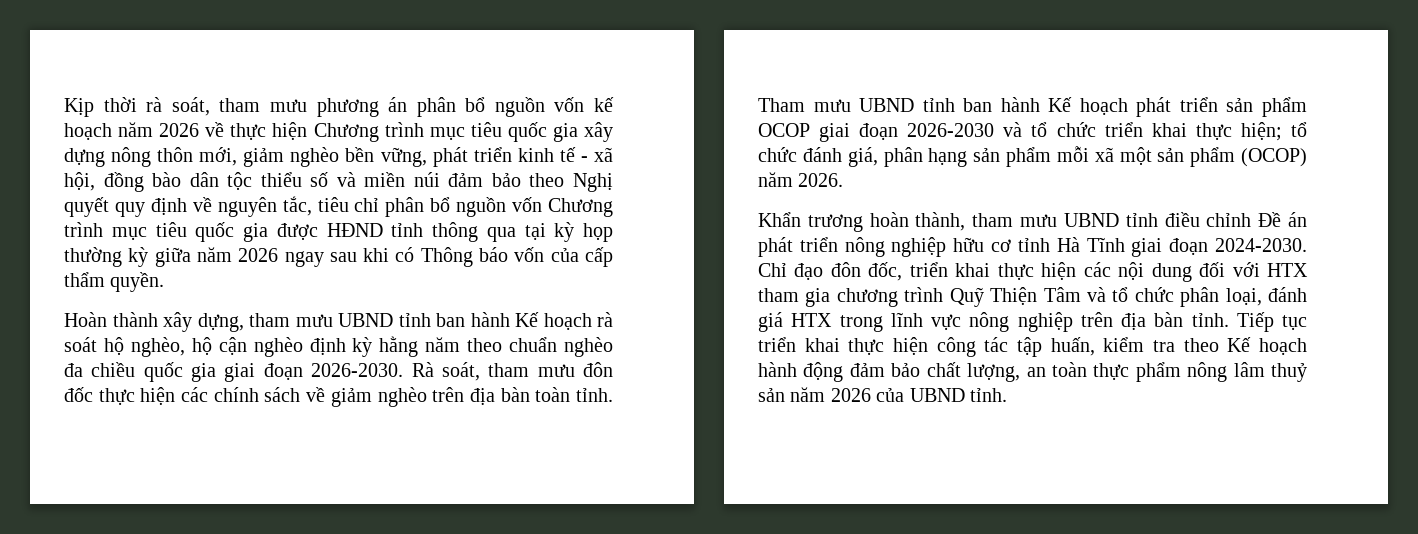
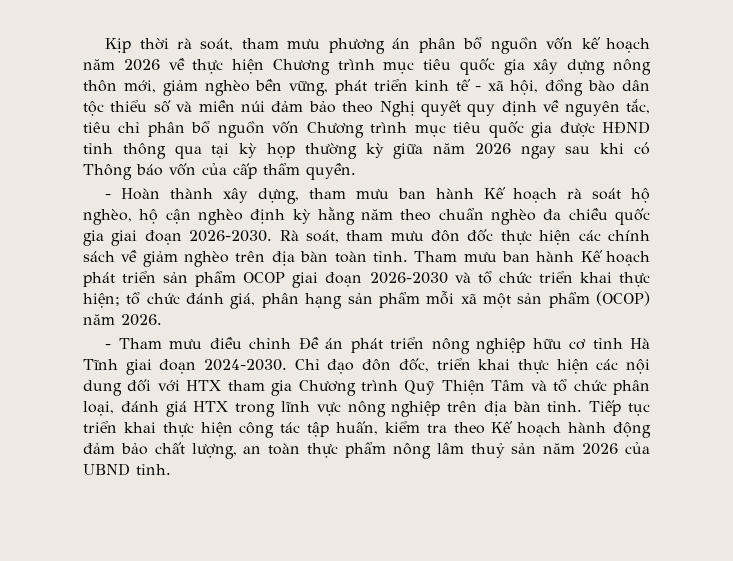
- Hoàn thành xây dựng, tham mưu UBND tỉnh ban hành Kế hoạch rà soát hộ nghèo, hộ cận nghèo định kỳ hằng năm theo chuẩn nghèo đa chiều quốc gia giai đoạn 2026-2030.
+ - Hoàn thành xây dựng, tham mưu ban hành Kế hoạch rà soát hộ nghèo, hộ cận nghèo định kỳ hằng năm theo chuẩn nghèo đa chiều quốc gia giai đoạn 2026-2030.
- Tham mưu UBND tỉnh ban hành Kế hoạch phát triển sản phẩm OCOP giai đoạn 2026-2030 và tổ chức triển khai thực hiện; tổ chức đánh giá, phân hạng sản phẩm mỗi xã một sản phẩm (OCOP) năm 2026.
+ Tham mưu ban hành Kế hoạch phát triển sản phẩm OCOP giai đoạn 2026-2030 và tổ chức triển khai thực hiện; tổ chức đánh giá, phân hạng sản phẩm mỗi xã một sản phẩm (OCOP) năm 2026.
- Khẩn trương hoàn thành, tham mưu UBND tỉnh điều chỉnh Đề án phát triển nông nghiệp hữu cơ tỉnh Hà Tĩnh giai đoạn 2024-2030.
+ - Tham mưu điều chỉnh Đề án phát triển nông nghiệp hữu cơ tỉnh Hà Tĩnh giai đoạn 2024-2030.
- Chỉ đạo đôn đốc, triển khai thực hiện các nội dung đối với HTX tham gia chương trình Quỹ Thiện Tâm và tổ chức phân loại, đánh giá HTX trong lĩnh vực nông nghiệp trên địa bàn tỉnh.
+ Chỉ đạo đôn đốc, triển khai thực hiện các nội dung đối với HTX tham gia Chương trình Quỹ Thiện Tâm và tổ chức phân loại, đánh giá HTX trong lĩnh vực nông nghiệp trên địa bàn tỉnh.

